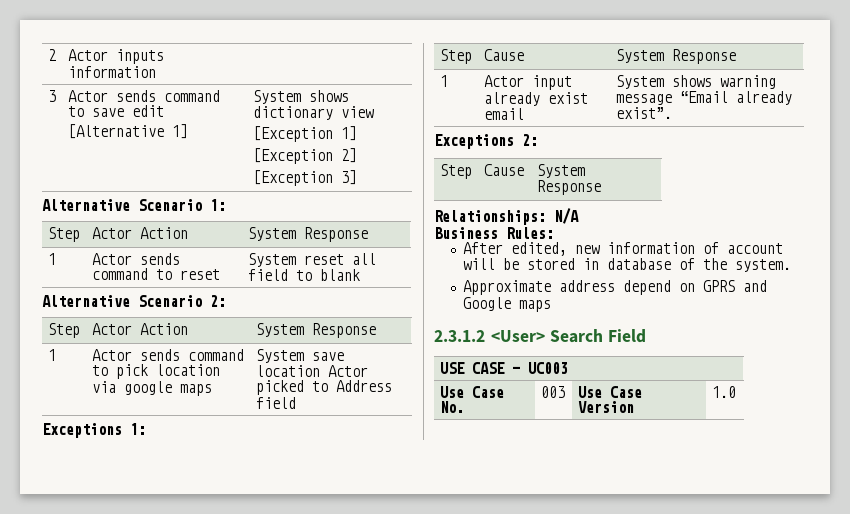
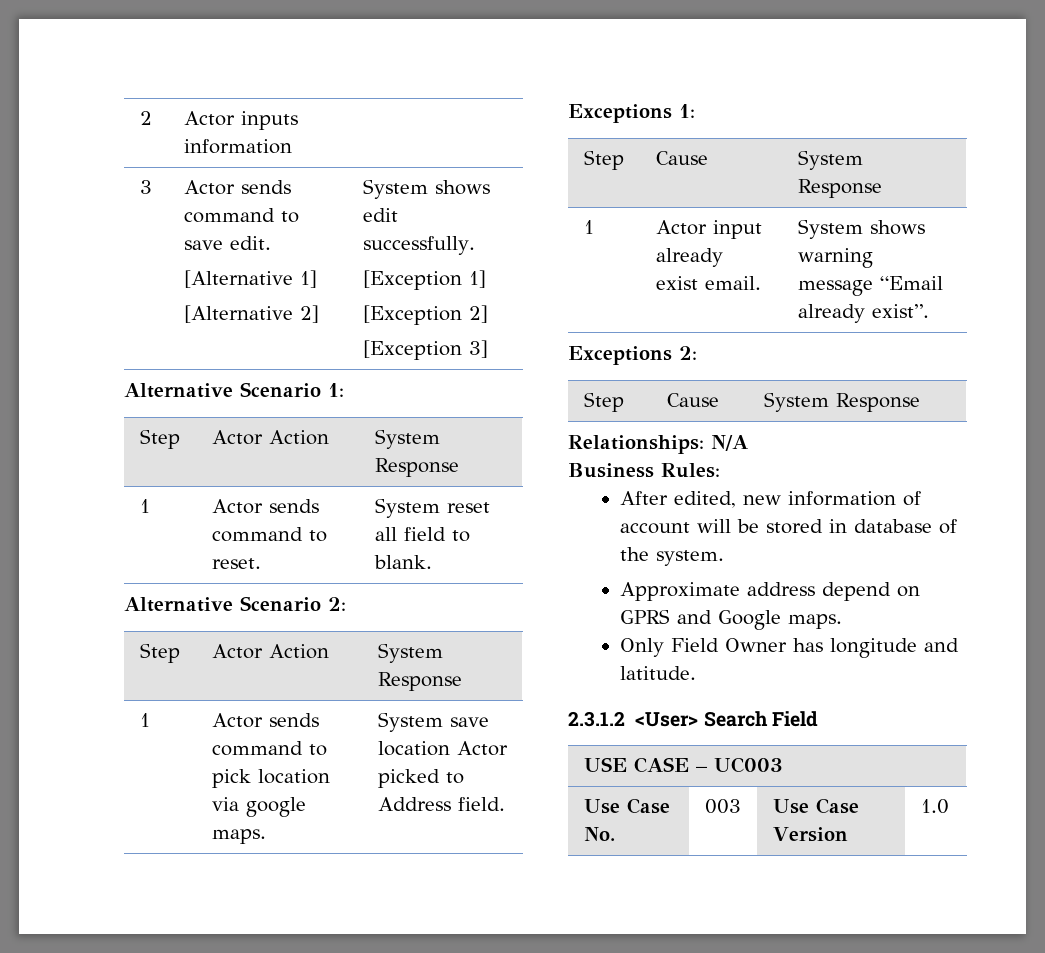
- 3 | Actor sends command to save edit
- [Alternative 1] | System shows dictionary view
+ 3 | Actor sends command to save edit.
+ [Alternative 1]
+ [Alternative 2] | System shows edit successfully.
- 1 | Actor sends command to reset | System reset all field to blank
+ 1 | Actor sends command to reset. | System reset all field to blank.
- 1 | Actor sends command to pick location via google maps | System save location Actor picked to Address field
+ 1 | Actor sends command to pick location via google maps. | System save location Actor picked to Address field.
- 1 | Actor input already exist email | System shows warning message “Email already exist”.
+ 1 | Actor input already exist email. | System shows warning message “Email already exist”.
- Approximate address depend on GPRS and Google maps
+ Approximate address depend on GPRS and Google maps.
+ Only Field Owner has longitude and latitude.

